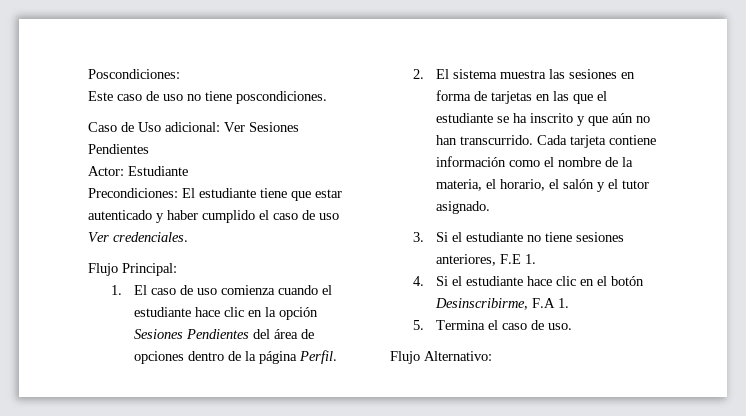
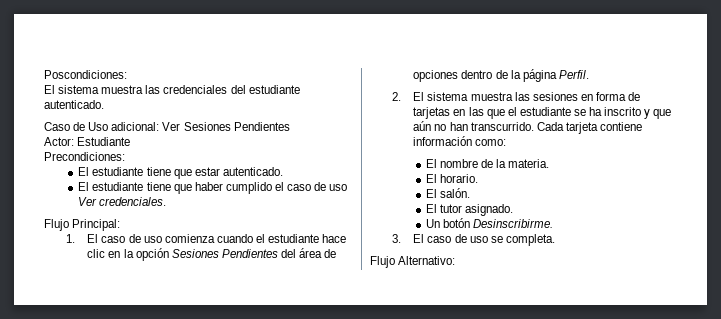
- Este caso de uso no tiene poscondiciones.
+ El sistema muestra las credenciales del estudiante autenticado.
- Precondiciones: El estudiante tiene que estar autenticado y haber cumplido el caso de uso Ver credenciales.
+ Precondiciones:
+ El estudiante tiene que estar autenticado.
+ El estudiante tiene que haber cumplido el caso de uso Ver credenciales.
- Cada tarjeta contiene información como el nombre de la materia, el horario, el salón y el tutor asignado.
- 3. Si el estudiante no tiene sesiones anteriores, F.E 1.
- 4. Si el estudiante hace clic en el botón Desinscribirme, F.A 1.
- 5. Termina el caso de uso.
+ Cada tarjeta contiene información como:
+ El nombre de la materia.
+ El horario.
+ El salón.
+ El tutor asignado.
+ Un botón Desinscribirme.
+ 3. El caso de uso se completa.

